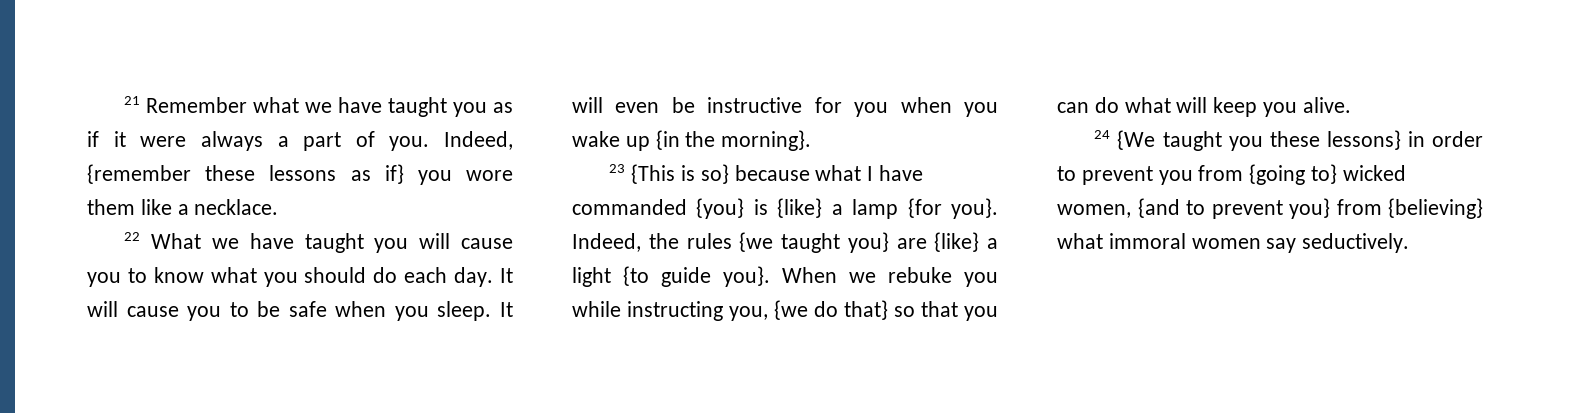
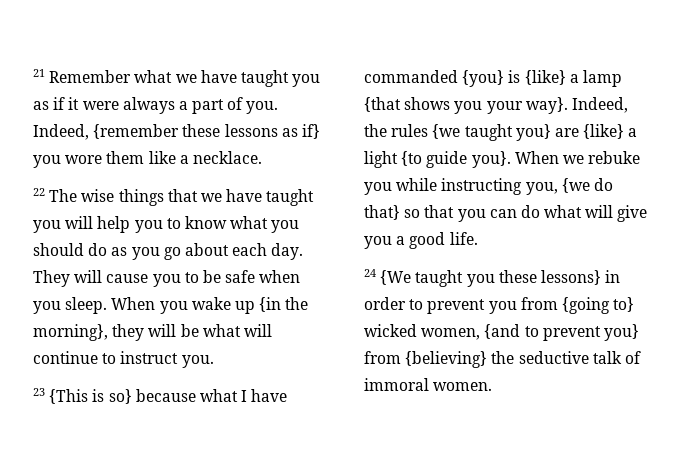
- 22 What we have taught you will cause you to know what you should do each day.
+ 22 The wise things that we have taught you will help you to know what you should do as you go about each day.
- It will cause you to be safe when you sleep.
+ They will cause you to be safe when you sleep.
- It will even be instructive for you when you wake up {in the morning}.
+ When you wake up {in the morning}, they will be what will continue to instruct you.
- 23 {This is so} because what I have commanded {you} is {like} a lamp {for you}.
+ 23 {This is so} because what I have commanded {you} is {like} a lamp {that shows you your way}.
- When we rebuke you while instructing you, {we do that} so that you can do what will keep you alive.
+ When we rebuke you while instructing you, {we do that} so that you can do what will give you a good life.
- 24 {We taught you these lessons} in order to prevent you from {going to} wicked women, {and to prevent you} from {believing} what immoral women say seductively.
+ 24 {We taught you these lessons} in order to prevent you from {going to} wicked women, {and to prevent you} from {believing} the seductive talk of immoral women.

